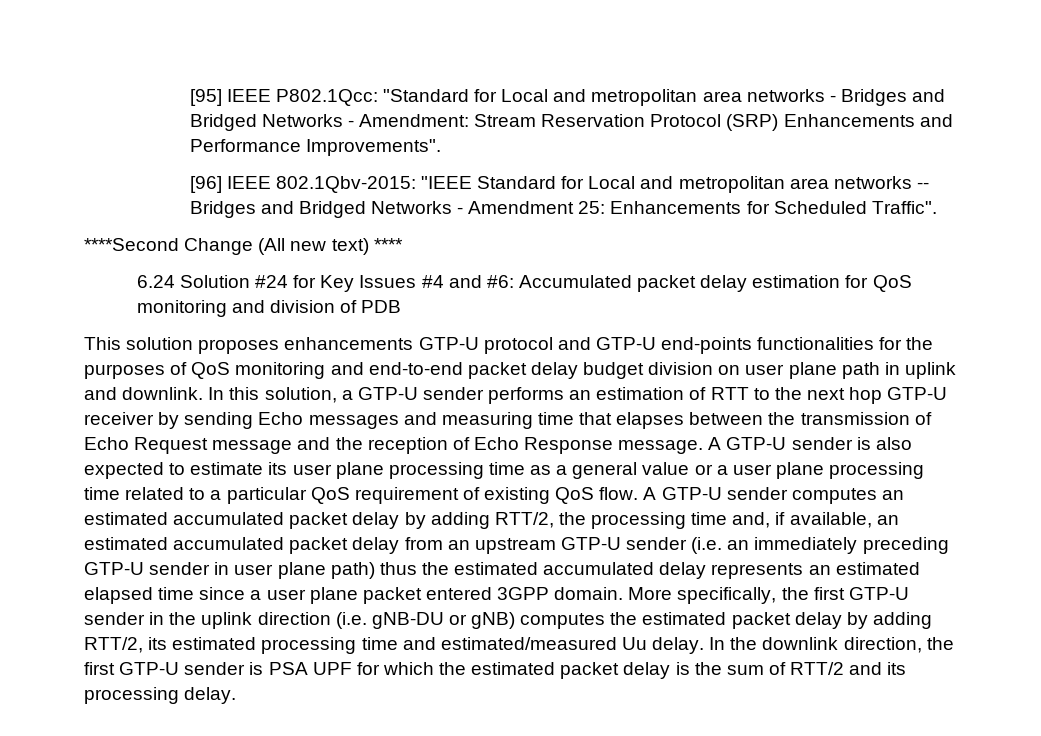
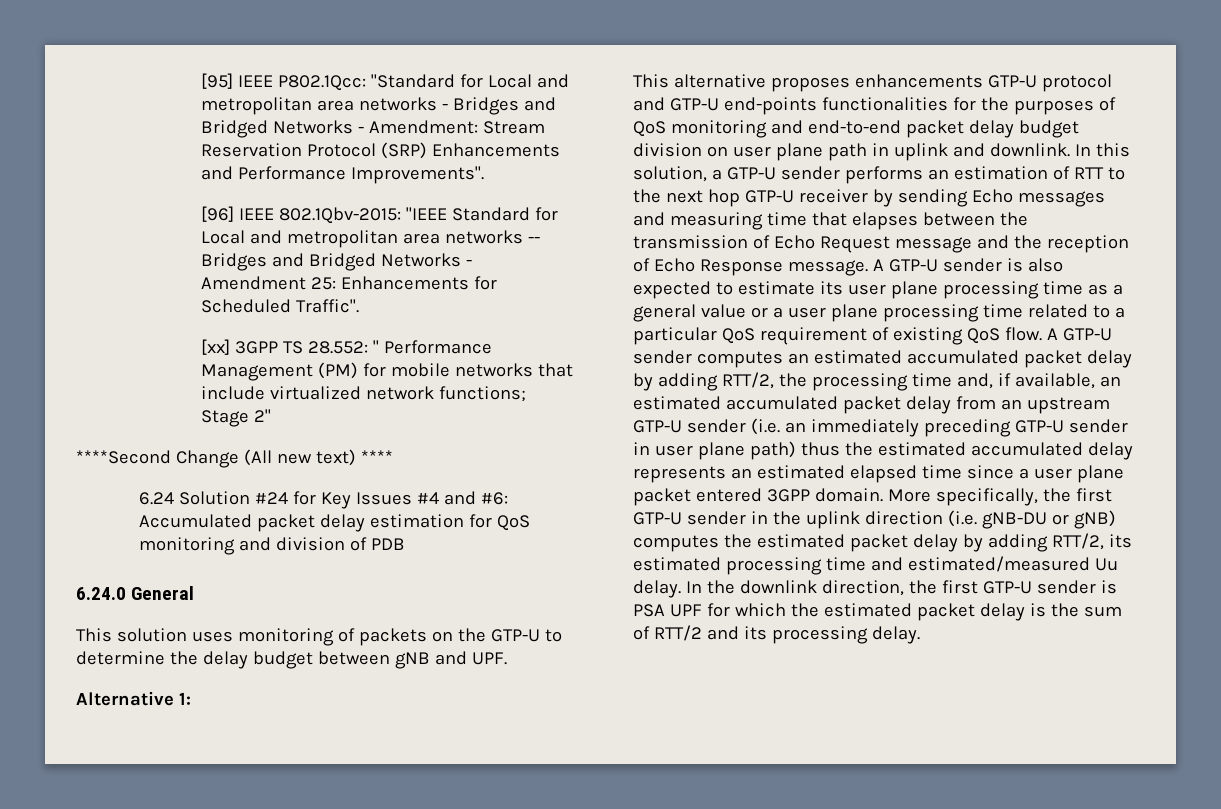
+ [xx] 3GPP TS 28.552: " Performance Management (PM) for mobile networks that include virtualized network functions; Stage 2"
+ 6.24.0 General
- This solution proposes enhancements GTP-U protocol and GTP-U end-points functionalities for the purposes of QoS monitoring and end-to-end packet delay budget division on user plane path in uplink and downlink.
+ This solution uses monitoring of packets on the GTP-U to determine the delay budget between gNB and UPF.
+ Alternative 1:
+ This alternative proposes enhancements GTP-U protocol and GTP-U end-points functionalities for the purposes of QoS monitoring and end-to-end packet delay budget division on user plane path in uplink and downlink.

